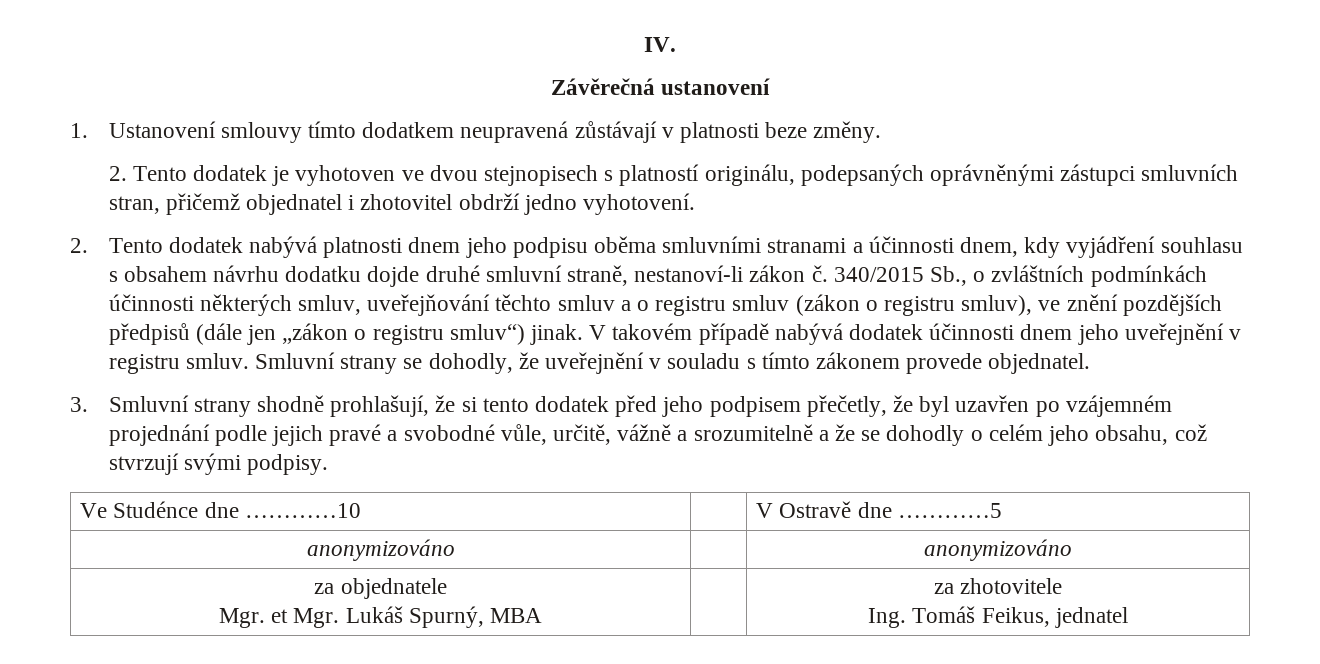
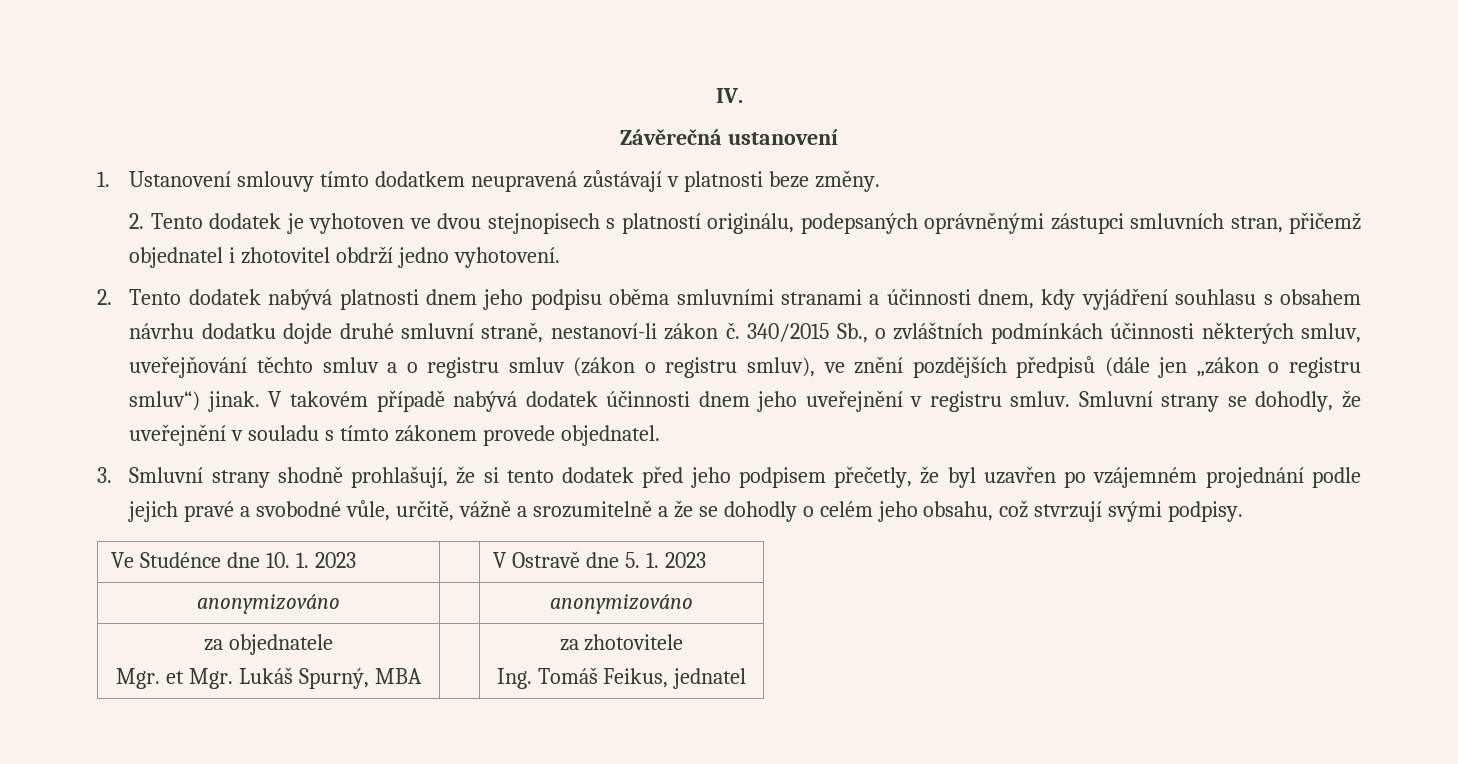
- Ve Studénce dne …………10 | | V Ostravě dne …………5
+ Ve Studénce dne 10. 1. 2023 | | V Ostravě dne 5. 1. 2023

